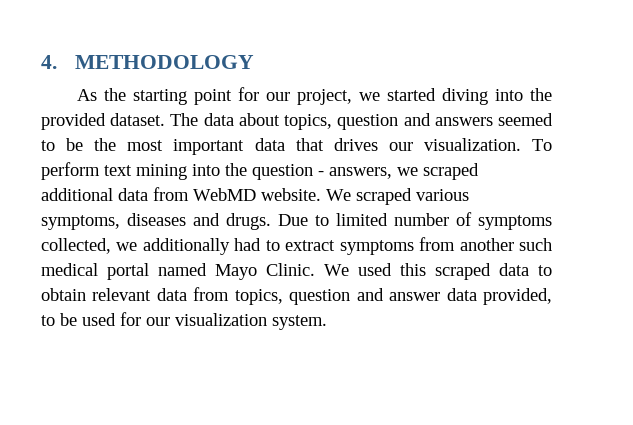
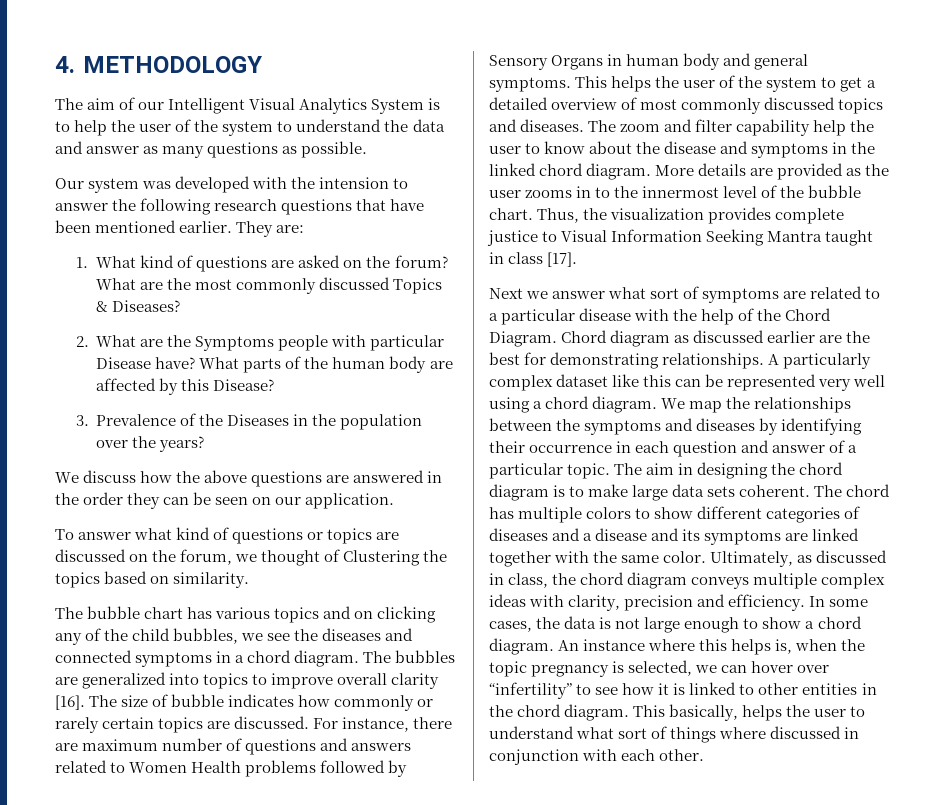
- As the starting point for our project, we started diving into the provided dataset. The data about topics, question and answers seemed to be the most important data that drives our visualization. To perform text mining into the question - answers, we scraped additional data from WebMD website. We scraped various symptoms, diseases and drugs. Due to limited number of symptoms collected, we additionally had to extract symptoms from another such medical portal named Mayo Clinic. We used this scraped data to obtain relevant data from topics, question and answer data provided, to be used for our visualization system.
+ The aim of our Intelligent Visual Analytics System is to help the user of the system to understand the data and answer as many questions as possible.
+ Our system was developed with the intension to answer the following research questions that have been mentioned earlier. They are:
+ 1. What kind of questions are asked on the forum? What are the most commonly discussed Topics & Diseases?
+ 2. What are the Symptoms people with particular Disease have? What parts of the human body are affected by this Disease?
+ 3. Prevalence of the Diseases in the population over the years?
+ We discuss how the above questions are answered in the order they can be seen on our application.
+ To answer what kind of questions or topics are discussed on the forum, we thought of Clustering the topics based on similarity.
+ The bubble chart has various topics and on clicking any of the child bubbles, we see the diseases and connected symptoms in a chord diagram. The bubbles are generalized into topics to improve overall clarity [16]. The size of bubble indicates how commonly or rarely certain topics are discussed. For instance, there are maximum number of questions and answers related to Women Health problems followed by Sensory Organs in human body and general symptoms. This helps the user of the system to get a detailed overview of most commonly discussed topics and diseases. The zoom and filter capability help the user to know about the disease and symptoms in the linked chord diagram. More details are provided as the user zooms in to the innermost level of the bubble chart. Thus, the visualization provides complete justice to Visual Information Seeking Mantra taught in class [17].
+ Next we answer what sort of symptoms are related to a particular disease with the help of the Chord Diagram. Chord diagram as discussed earlier are the best for demonstrating relationships. A particularly complex dataset like this can be represented very well using a chord diagram. We map the relationships between the symptoms and diseases by identifying their occurrence in each question and answer of a particular topic. The aim in designing the chord diagram is to make large data sets coherent. The chord has multiple colors to show different categories of diseases and a disease and its symptoms are linked together with the same color. Ultimately, as discussed in class, the chord diagram conveys multiple complex ideas with clarity, precision and efficiency. In some cases, the data is not large enough to show a chord diagram. An instance where this helps is, when the topic pregnancy is selected, we can hover over “infertility” to see how it is linked to other entities in the chord diagram. This basically, helps the user to understand what sort of things where discussed in conjunction with each other.

